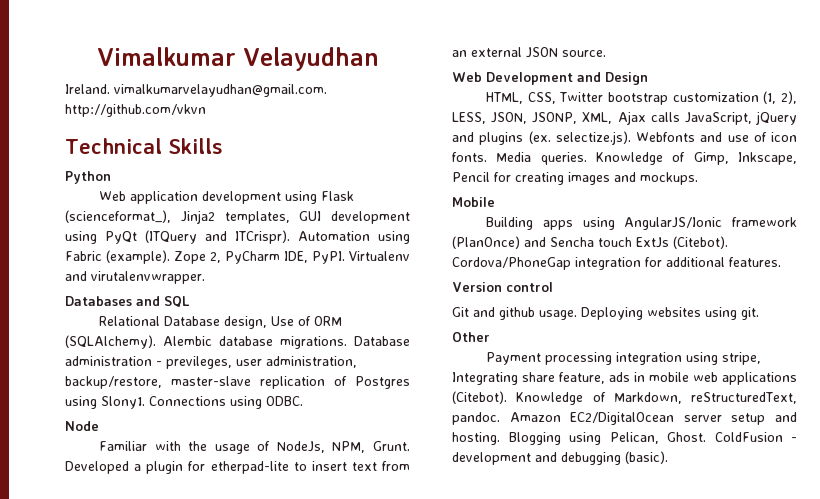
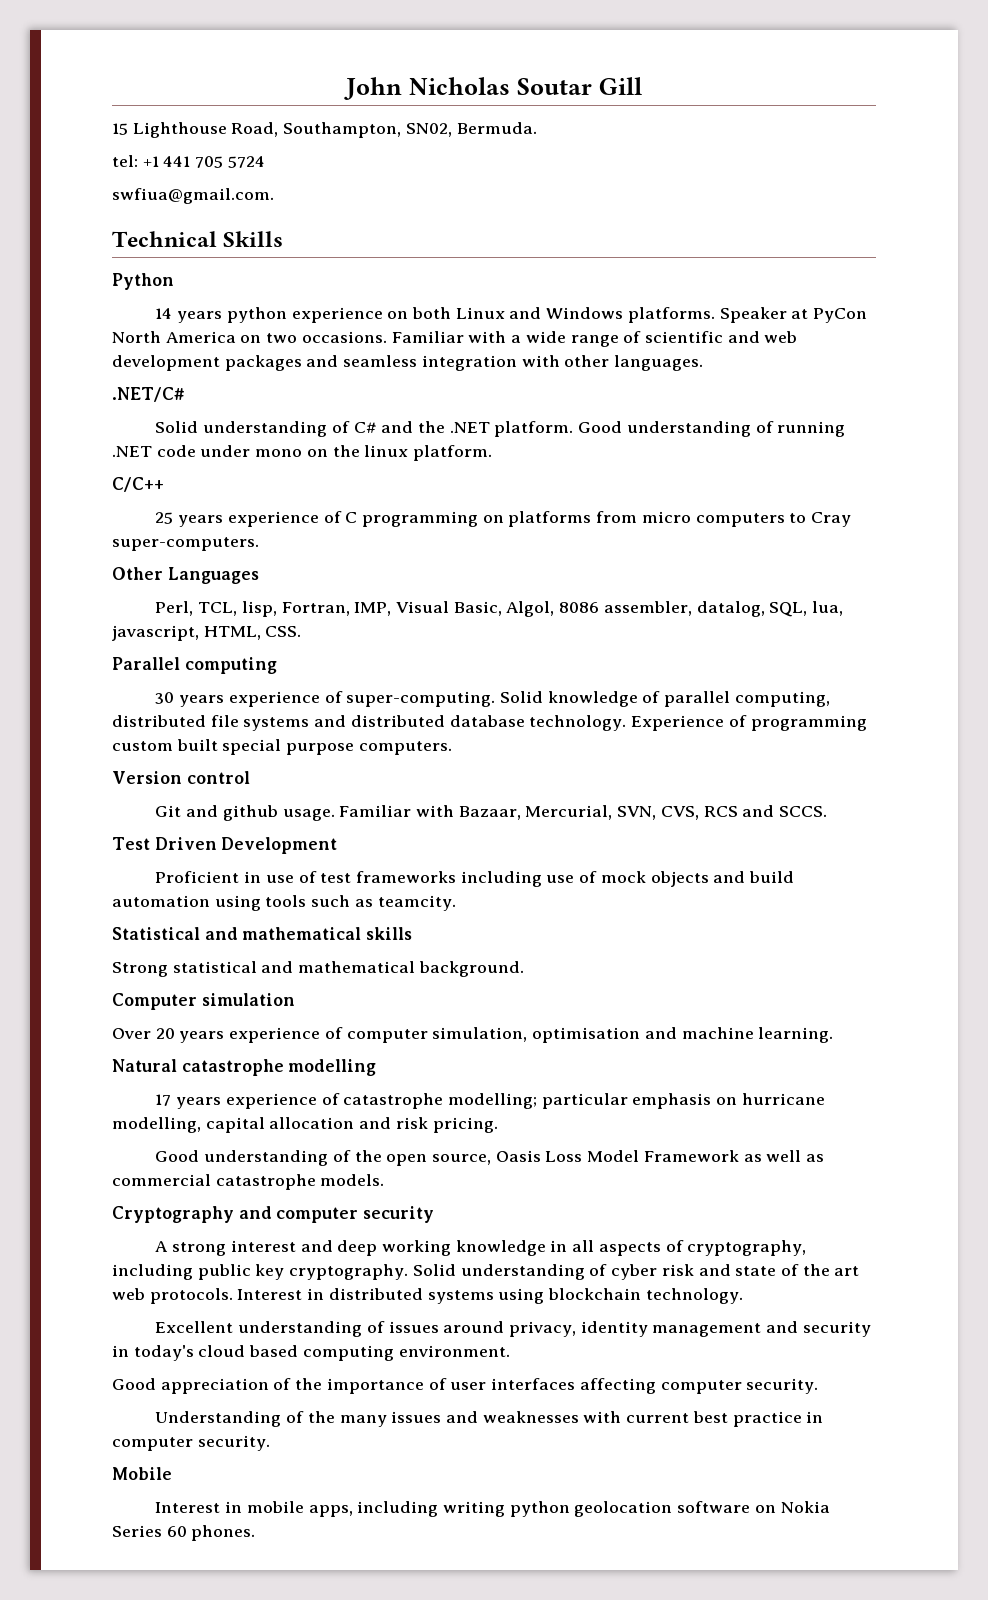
- Vimalkumar Velayudhan
- Ireland. vimalkumarvelayudhan@gmail.com. http://github.com/vkvn
+ John Nicholas Soutar Gill
+ 15 Lighthouse Road, Southampton, SN02, Bermuda.
+ tel: +1 441 705 5724
+ swfiua@gmail.com.
  Technical Skills
  Python
- Web application development using Flask (scienceformat_), Jinja2 templates, GUI development using PyQt (ITQuery and ITCrispr). Automation using Fabric (example). Zope 2, PyCharm IDE, PyPI. Virtualenv and virutalenvwrapper.
- Databases and SQL
- Relational Database design, Use of ORM (SQLAlchemy). Alembic database migrations. Database administration - previleges, user administration, backup/restore, master-slave replication of Postgres using Slony1. Connections using ODBC.
- Node
- Familiar with the usage of NodeJs, NPM, Grunt. Developed a plugin for etherpad-lite to insert text from an external JSON source.
- Web Development and Design
- HTML, CSS, Twitter bootstrap customization (1, 2), LESS, JSON, JSONP, XML, Ajax calls JavaScript, jQuery and plugins (ex. selectize.js). Webfonts and use of icon fonts. Media queries. Knowledge of Gimp, Inkscape, Pencil for creating images and mockups.
- Mobile
- Building apps using AngularJS/Ionic framework (PlanOnce) and Sencha touch ExtJs (Citebot). Cordova/PhoneGap integration for additional features.
+ 14 years python experience on both Linux and Windows platforms. Speaker at PyCon North America on two occasions. Familiar with a wide range of scientific and web development packages and seamless integration with other languages.
+ .NET/C#
+ Solid understanding of C# and the .NET platform. Good understanding of running .NET code under mono on the linux platform.
+ C/C++
+ 25 years experience of C programming on platforms from micro computers to Cray super-computers.
+ Other Languages
+ Perl, TCL, lisp, Fortran, IMP, Visual Basic, Algol, 8086 assembler, datalog, SQL, lua, javascript, HTML, CSS.
+ Parallel computing
+ 30 years experience of super-computing. Solid knowledge of parallel computing, distributed file systems and distributed database technology. Experience of programming custom built special purpose computers.
- Deploying websites using git.
- Other
- Payment processing integration using stripe, Integrating share feature, ads in mobile web applications (Citebot). Knowledge of Markdown, reStructuredText, pandoc. Amazon EC2/DigitalOcean server setup and hosting. Blogging using Pelican, Ghost. ColdFusion - development and debugging (basic).
+ Familiar with Bazaar, Mercurial, SVN, CVS, RCS and SCCS.
+ Test Driven Development
+ Proficient in use of test frameworks including use of mock objects and build automation using tools such as teamcity.
+ Statistical and mathematical skills
+ Strong statistical and mathematical background.
+ Computer simulation
+ Over 20 years experience of computer simulation, optimisation and machine learning.
+ Natural catastrophe modelling
+ 17 years experience of catastrophe modelling; particular emphasis on hurricane modelling, capital allocation and risk pricing.
+ Good understanding of the open source, Oasis Loss Model Framework as well as commercial catastrophe models.
+ Cryptography and computer security
+ A strong interest and deep working knowledge in all aspects of cryptography, including public key cryptography. Solid understanding of cyber risk and state of the art web protocols. Interest in distributed systems using blockchain technology.
+ Excellent understanding of issues around privacy, identity management and security in today's cloud based computing environment.
+ Good appreciation of the importance of user interfaces affecting computer security.
+ Understanding of the many issues and weaknesses with current best practice in computer security.
+ Mobile
+ Interest in mobile apps, including writing python geolocation software on Nokia Series 60 phones.

